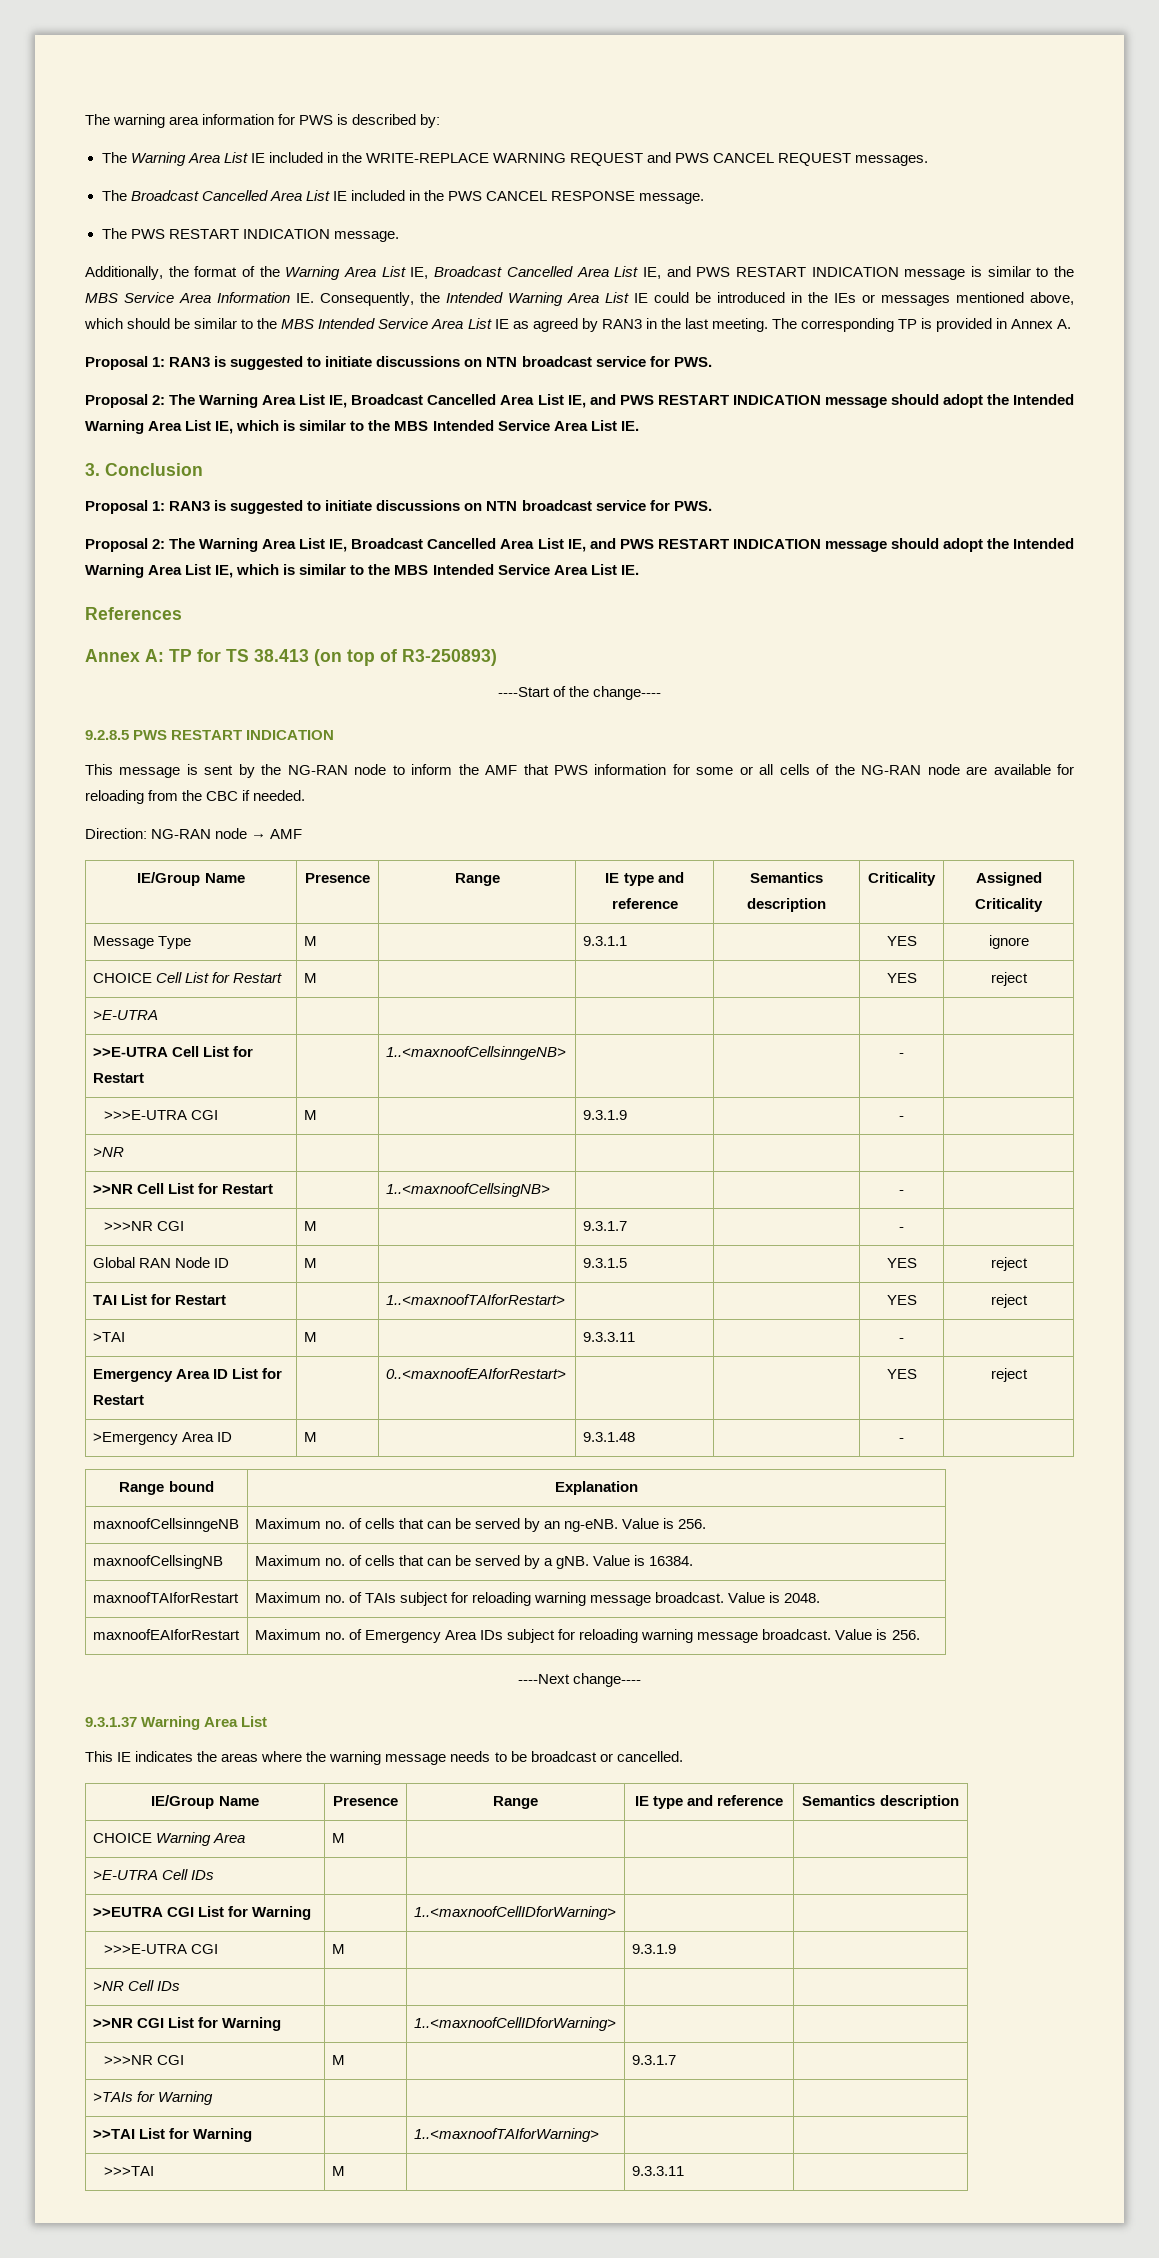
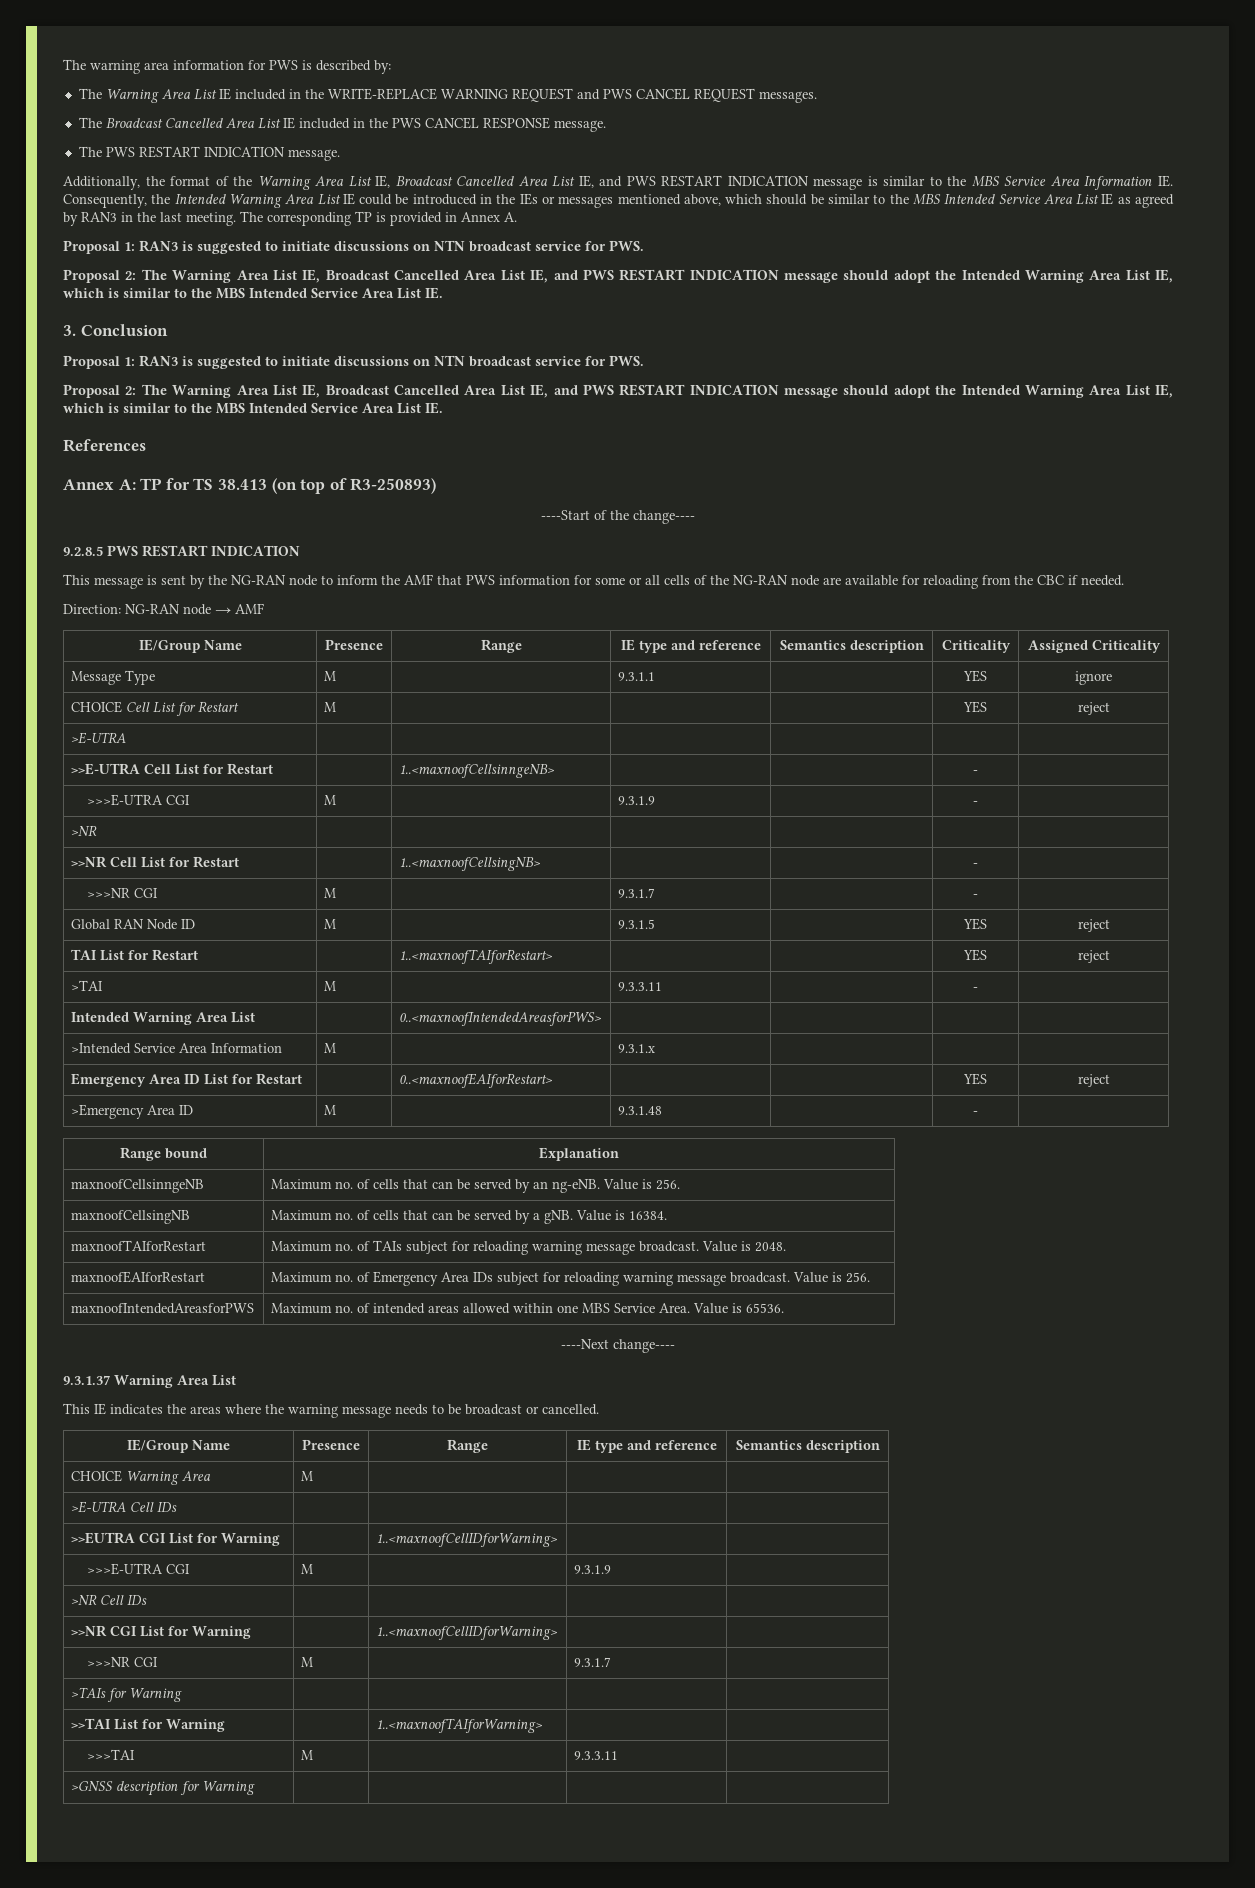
+ Intended Warning Area List | | 0..<maxnoofIntendedAreasforPWS> | | | |
+ >Intended Service Area Information | M | | 9.3.1.x | | |
+ maxnoofIntendedAreasforPWS | Maximum no. of intended areas allowed within one MBS Service Area. Value is 65536.
+ >GNSS description for Warning | | | |

